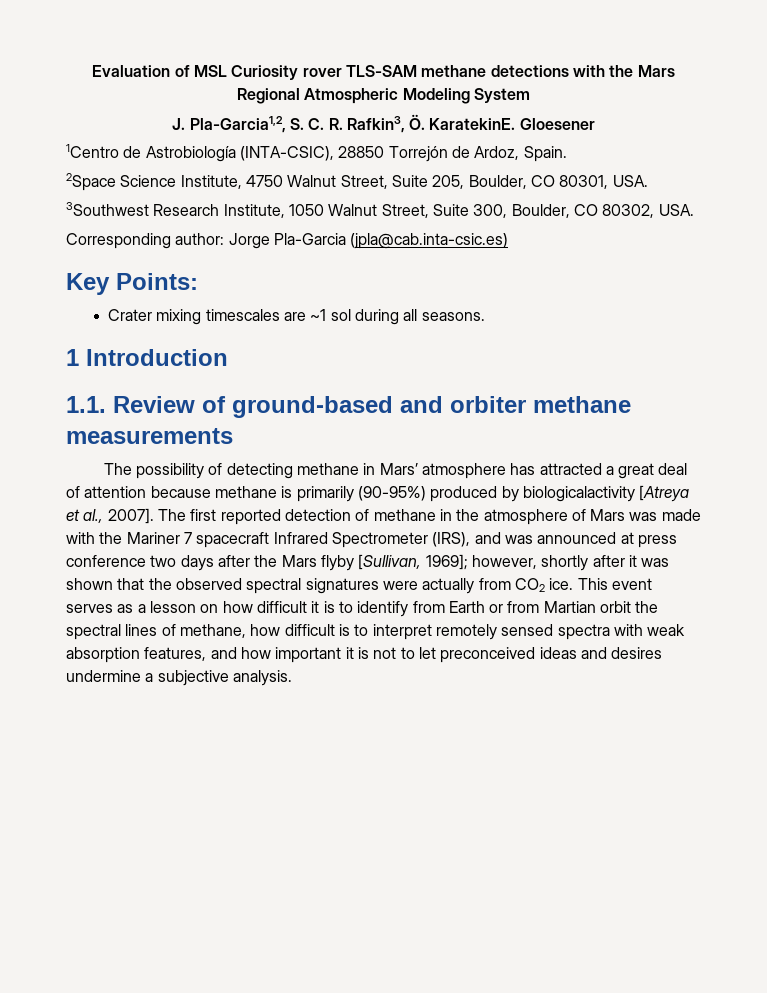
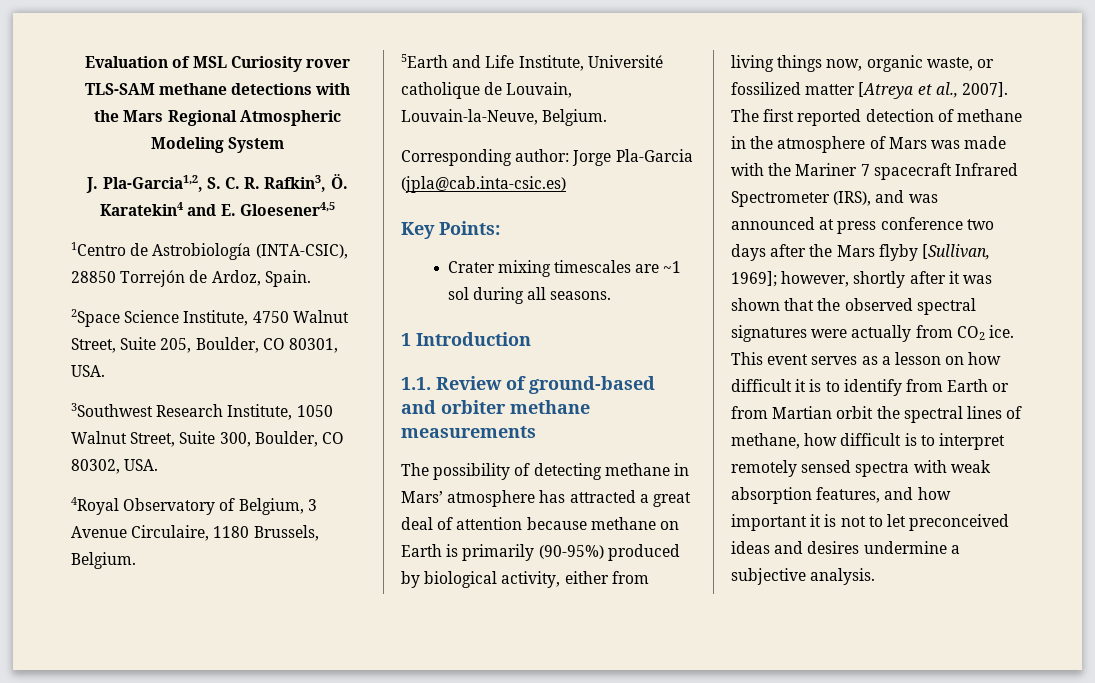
- J. Pla-Garcia1,2, S. C. R. Rafkin3, Ö. KaratekinE. Gloesener
+ J. Pla-Garcia1,2, S. C. R. Rafkin3, Ö. Karatekin4 and E. Gloesener4,5
+ 4Royal Observatory of Belgium, 3 Avenue Circulaire, 1180 Brussels, Belgium.
+ 5Earth and Life Institute, Université catholique de Louvain, Louvain-la-Neuve, Belgium.
- The possibility of detecting methane in Mars’ atmosphere has attracted a great deal of attention because methane is primarily (90-95%) produced by biologicalactivity [Atreya et al., 2007].
+ The possibility of detecting methane in Mars’ atmosphere has attracted a great deal of attention because methane on Earth is primarily (90-95%) produced by biological activity, either from living things now, organic waste, or fossilized matter [Atreya et al., 2007].

